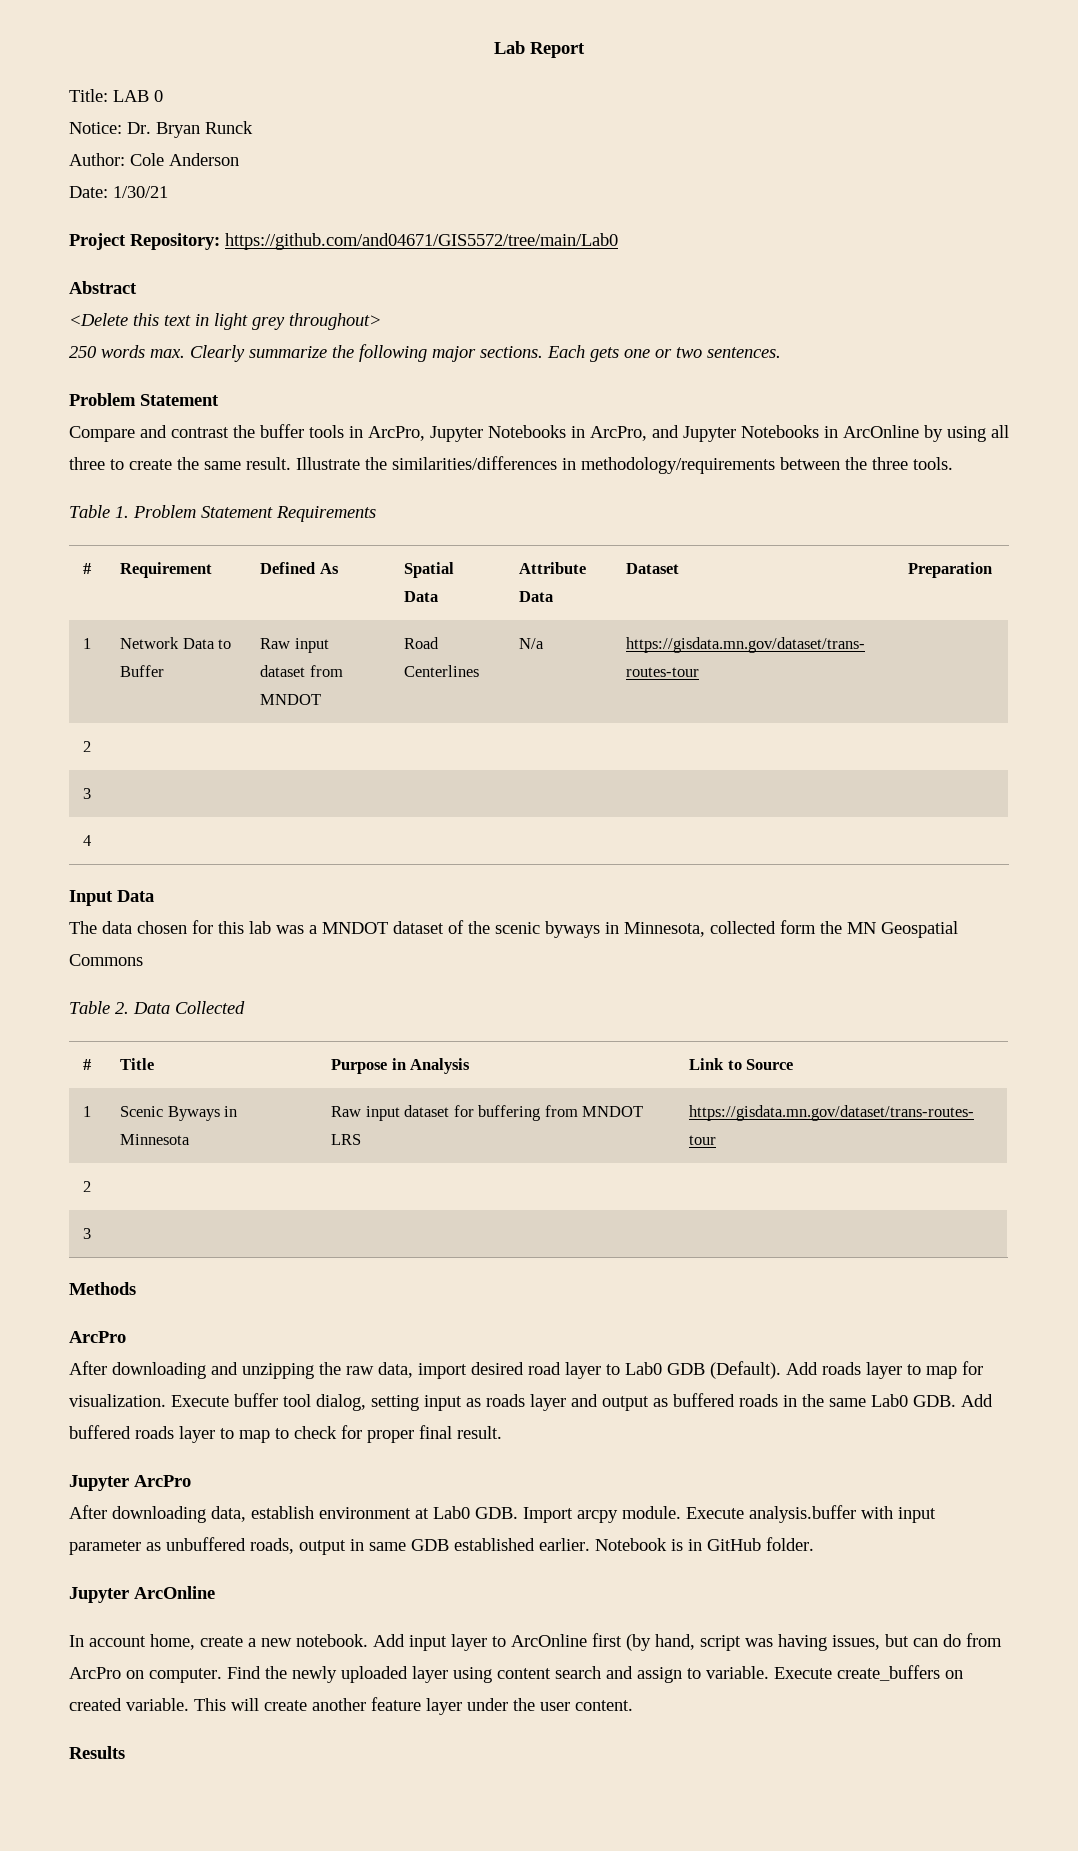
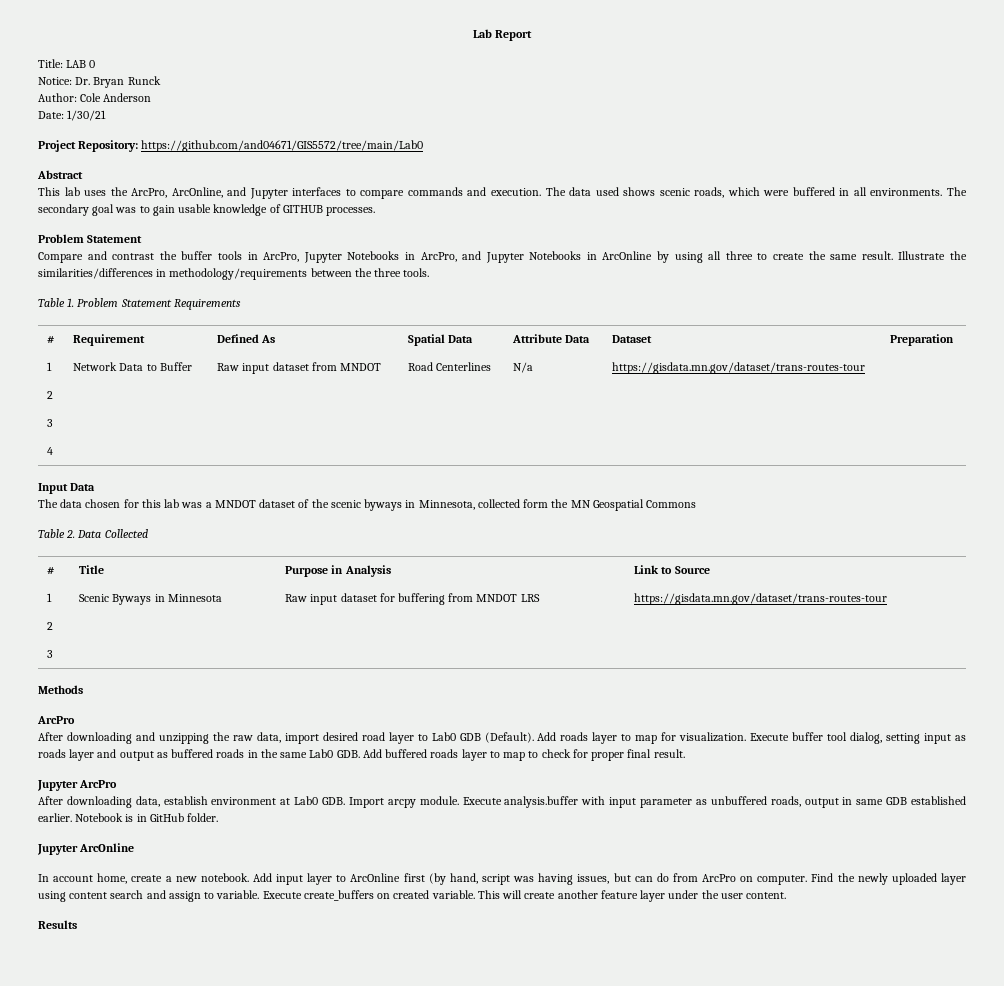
- <Delete this text in light grey throughout>
- 250 words max. Clearly summarize the following major sections. Each gets one or two sentences.
+ This lab uses the ArcPro, ArcOnline, and Jupyter interfaces to compare commands and execution. The data used shows scenic roads, which were buffered in all environments. The secondary goal was to gain usable knowledge of GITHUB processes.

